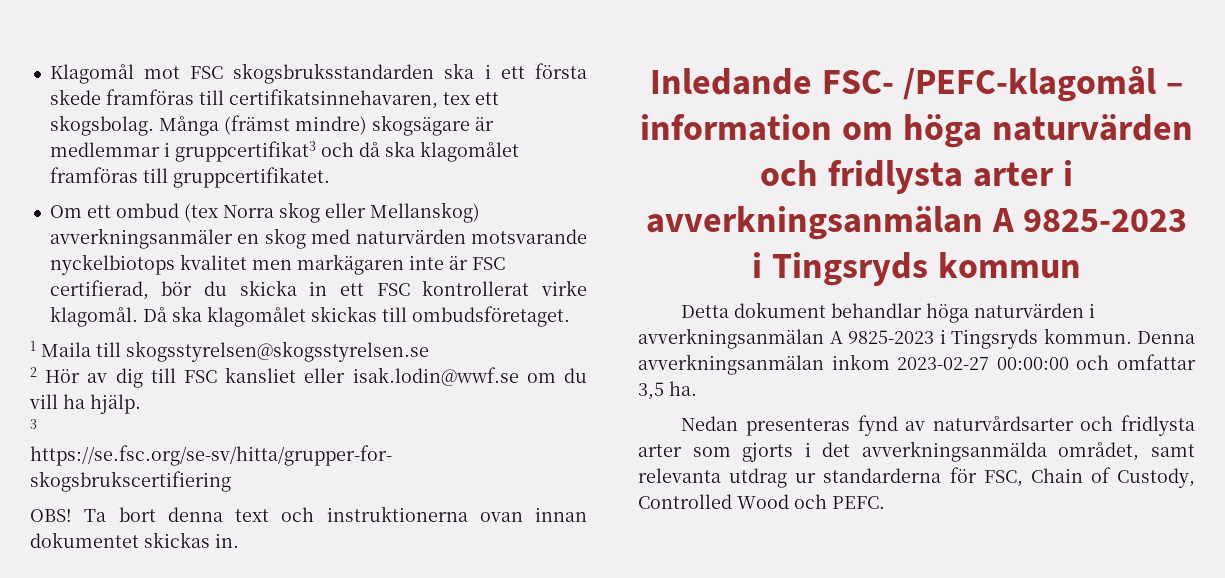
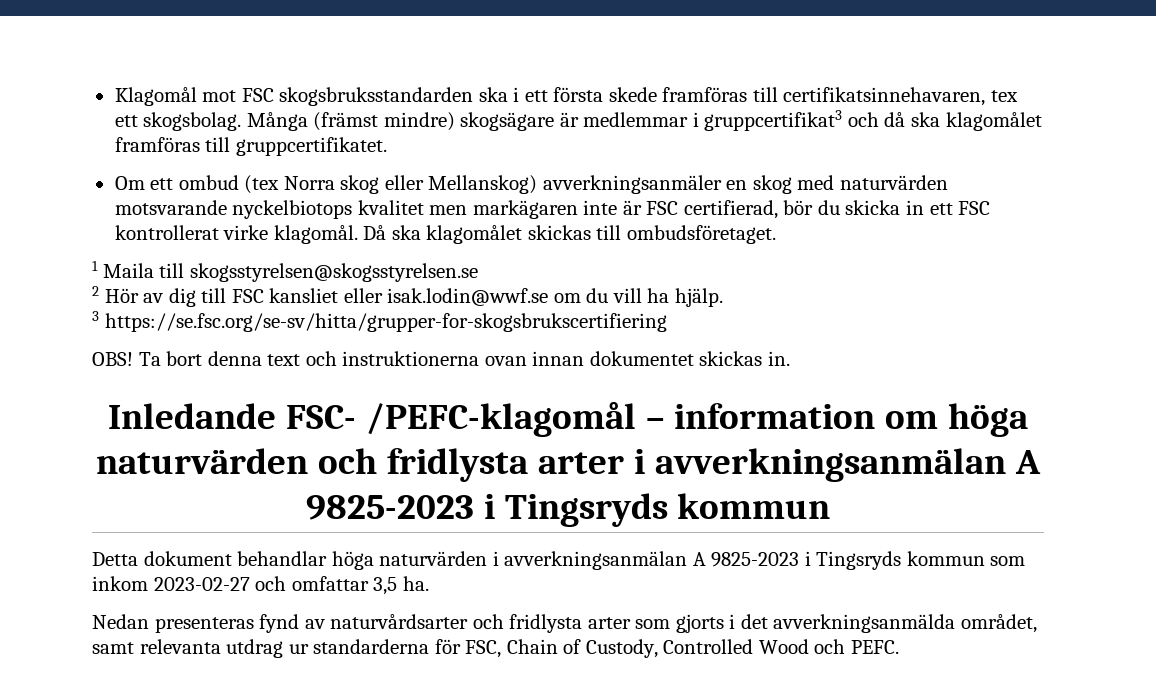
- Detta dokument behandlar höga naturvärden i avverkningsanmälan A 9825-2023 i Tingsryds kommun. Denna avverkningsanmälan inkom 2023-02-27 00:00:00 och omfattar 3,5 ha.
+ Detta dokument behandlar höga naturvärden i avverkningsanmälan A 9825-2023 i Tingsryds kommun som inkom 2023-02-27 och omfattar 3,5 ha.

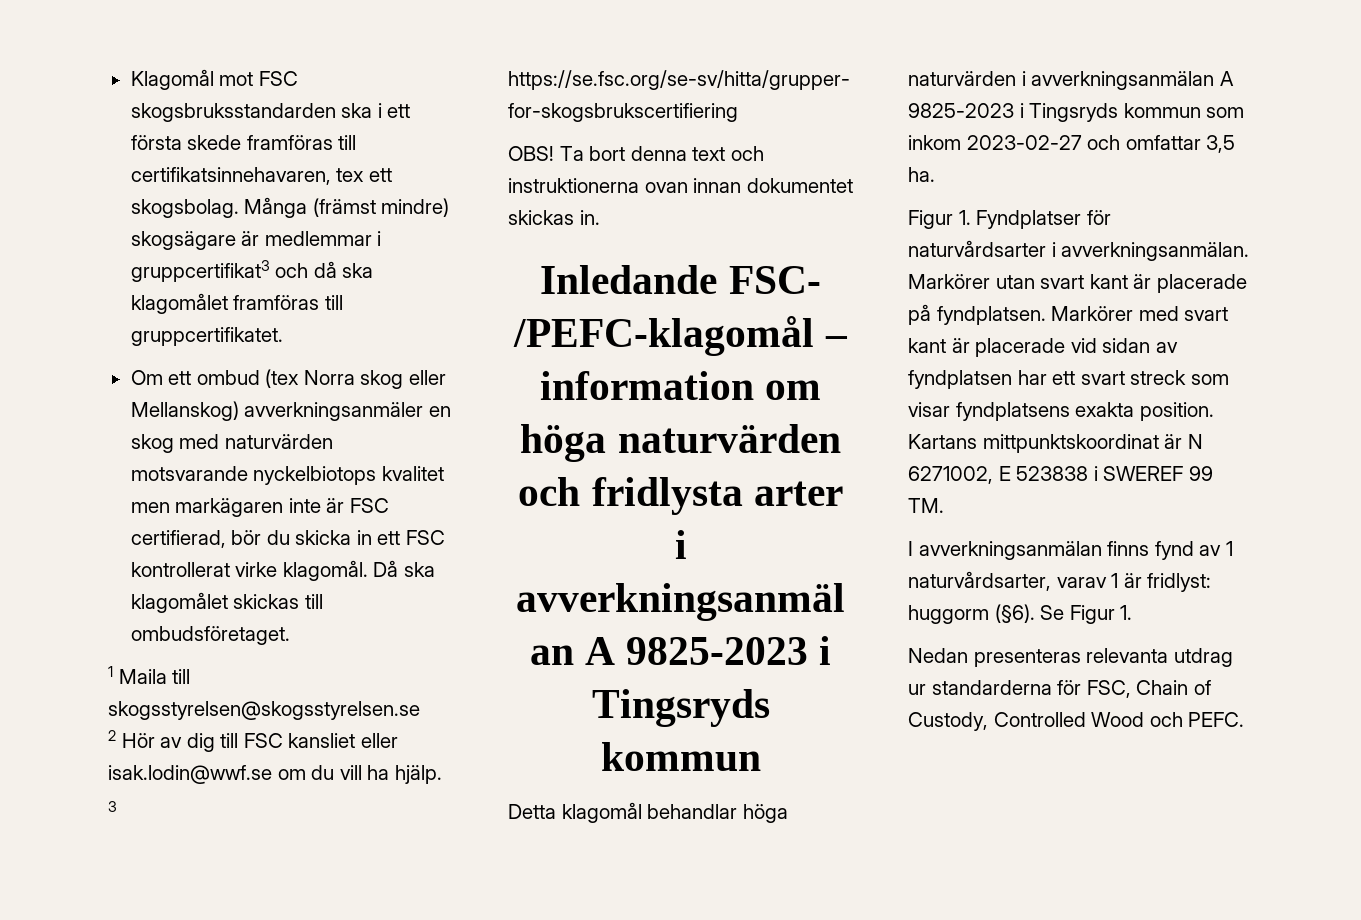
- Detta dokument behandlar höga naturvärden i avverkningsanmälan A 9825-2023 i Tingsryds kommun som inkom 2023-02-27 och omfattar 3,5 ha.
+ Detta klagomål behandlar höga naturvärden i avverkningsanmälan A 9825-2023 i Tingsryds kommun som inkom 2023-02-27 och omfattar 3,5 ha.
- Nedan presenteras fynd av naturvårdsarter och fridlysta arter som gjorts i det avverkningsanmälda området, samt relevanta utdrag ur standarderna för FSC, Chain of Custody, Controlled Wood och PEFC.
+ Figur 1. Fyndplatser för naturvårdsarter i avverkningsanmälan. Markörer utan svart kant är placerade på fyndplatsen. Markörer med svart kant är placerade vid sidan av fyndplatsen har ett svart streck som visar fyndplatsens exakta position. Kartans mittpunktskoordinat är N 6271002, E 523838 i SWEREF 99 TM.
+ I avverkningsanmälan finns fynd av 1 naturvårdsarter, varav 1 är fridlyst: huggorm (§6). Se Figur 1.
+ Nedan presenteras relevanta utdrag ur standarderna för FSC, Chain of Custody, Controlled Wood och PEFC.

